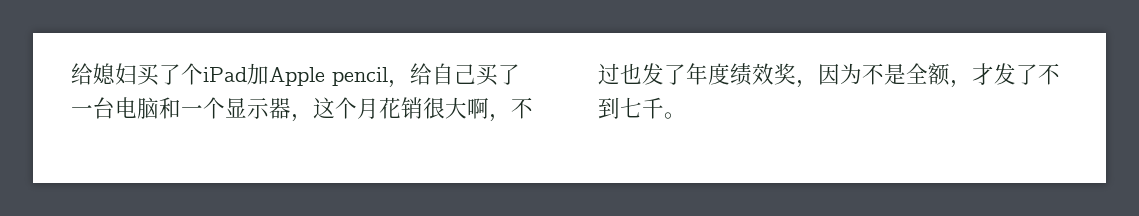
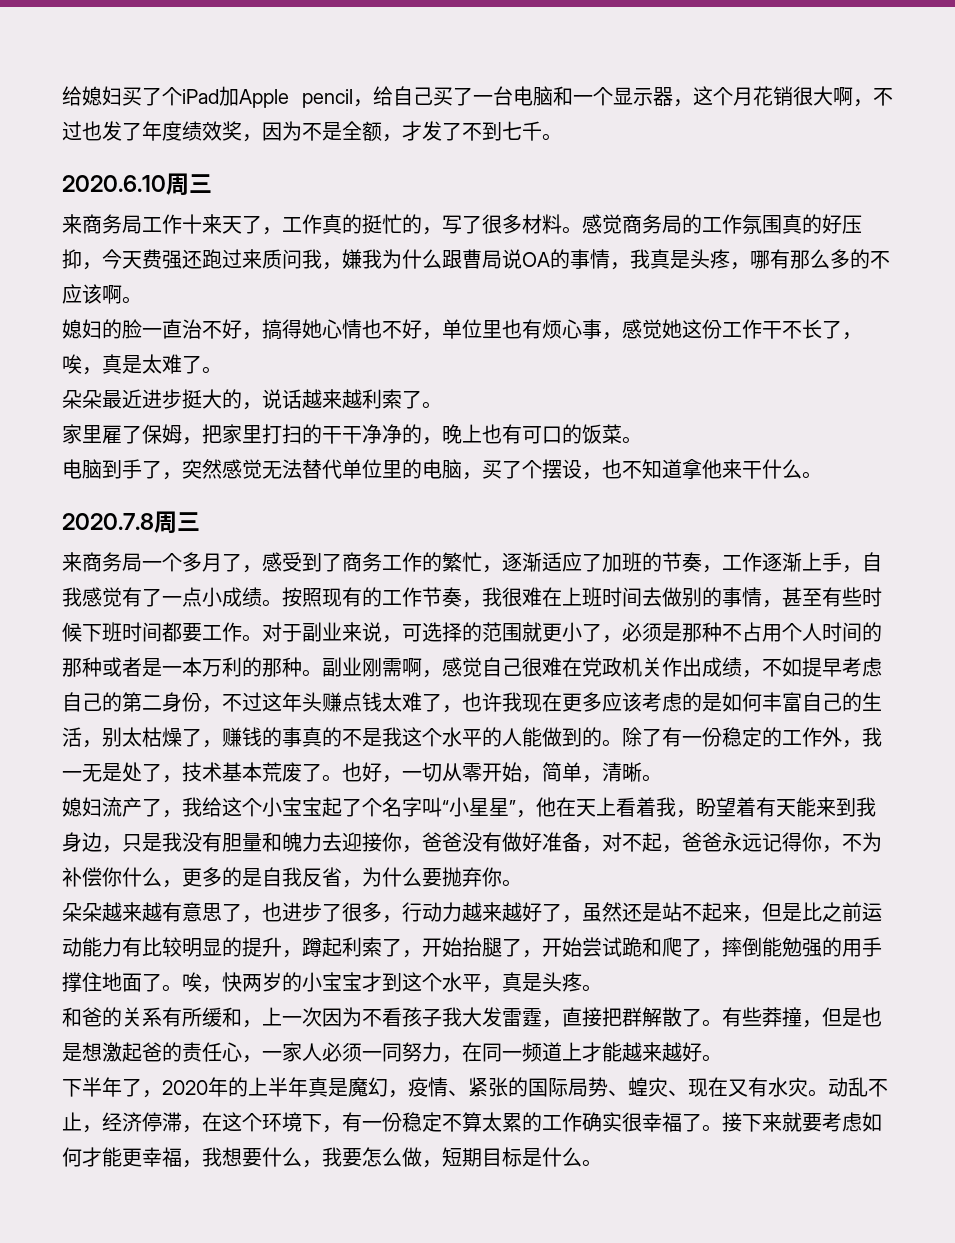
+ 2020.6.10周三
+ 来商务局工作十来天了，工作真的挺忙的，写了很多材料。感觉商务局的工作氛围真的好压抑，今天费强还跑过来质问我，嫌我为什么跟曹局说OA的事情，我真是头疼，哪有那么多的不应该啊。
+ 媳妇的脸一直治不好，搞得她心情也不好，单位里也有烦心事，感觉她这份工作干不长了，唉，真是太难了。
+ 朵朵最近进步挺大的，说话越来越利索了。
+ 家里雇了保姆，把家里打扫的干干净净的，晚上也有可口的饭菜。
+ 电脑到手了，突然感觉无法替代单位里的电脑，买了个摆设，也不知道拿他来干什么。
+ 2020.7.8周三
+ 来商务局一个多月了，感受到了商务工作的繁忙，逐渐适应了加班的节奏，工作逐渐上手，自我感觉有了一点小成绩。按照现有的工作节奏，我很难在上班时间去做别的事情，甚至有些时候下班时间都要工作。对于副业来说，可选择的范围就更小了，必须是那种不占用个人时间的那种或者是一本万利的那种。副业刚需啊，感觉自己很难在党政机关作出成绩，不如提早考虑自己的第二身份，不过这年头赚点钱太难了，也许我现在更多应该考虑的是如何丰富自己的生活，别太枯燥了，赚钱的事真的不是我这个水平的人能做到的。除了有一份稳定的工作外，我一无是处了，技术基本荒废了。也好，一切从零开始，简单，清晰。
+ 媳妇流产了，我给这个小宝宝起了个名字叫“小星星”，他在天上看着我，盼望着有天能来到我身边，只是我没有胆量和魄力去迎接你，爸爸没有做好准备，对不起，爸爸永远记得你，不为补偿你什么，更多的是自我反省，为什么要抛弃你。
+ 朵朵越来越有意思了，也进步了很多，行动力越来越好了，虽然还是站不起来，但是比之前运动能力有比较明显的提升，蹲起利索了，开始抬腿了，开始尝试跪和爬了，摔倒能勉强的用手撑住地面了。唉，快两岁的小宝宝才到这个水平，真是头疼。
+ 和爸的关系有所缓和，上一次因为不看孩子我大发雷霆，直接把群解散了。有些莽撞，但是也是想激起爸的责任心，一家人必须一同努力，在同一频道上才能越来越好。
+ 下半年了，2020年的上半年真是魔幻，疫情、紧张的国际局势、蝗灾、现在又有水灾。动乱不止，经济停滞，在这个环境下，有一份稳定不算太累的工作确实很幸福了。接下来就要考虑如何才能更幸福，我想要什么，我要怎么做，短期目标是什么。

